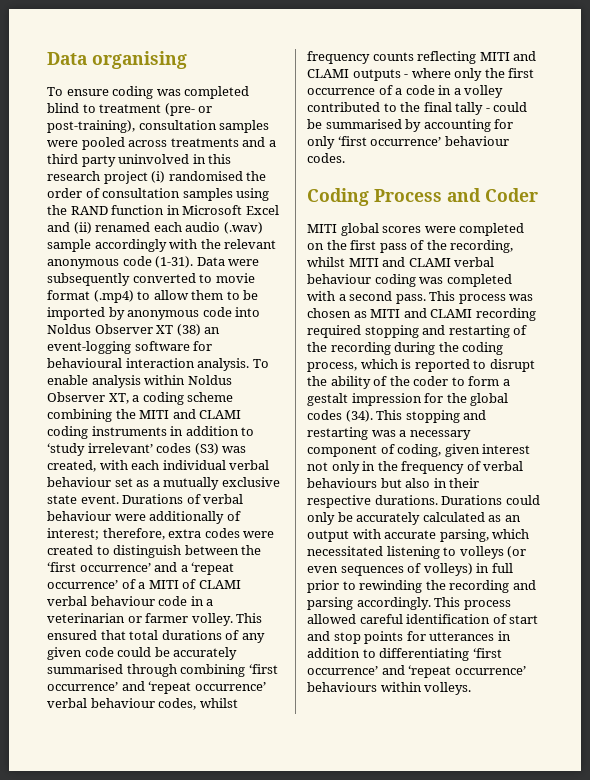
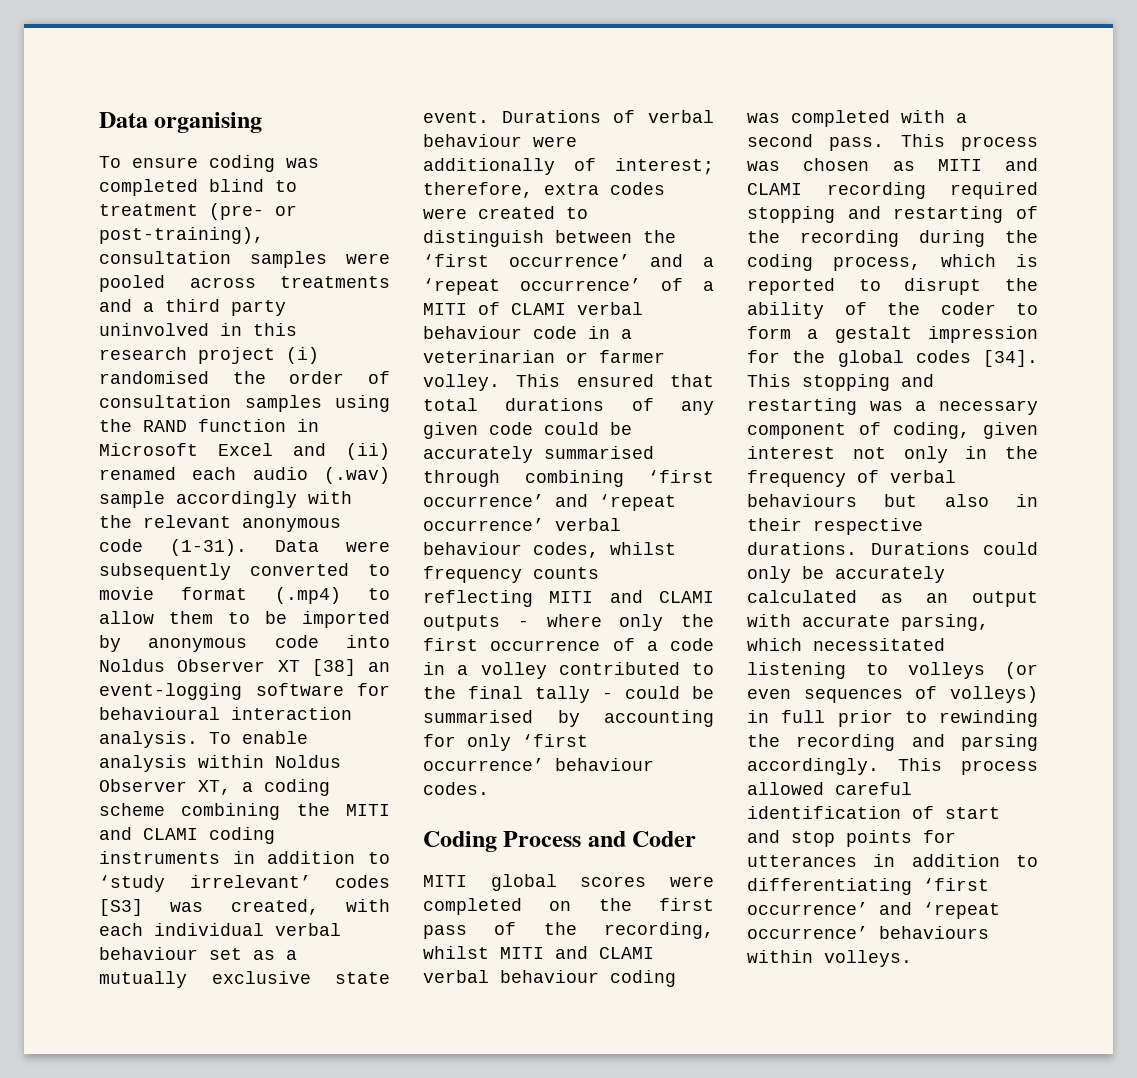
- Data were subsequently converted to movie format (.mp4) to allow them to be imported by anonymous code into Noldus Observer XT (38) an event-logging software for behavioural interaction analysis.
+ Data were subsequently converted to movie format (.mp4) to allow them to be imported by anonymous code into Noldus Observer XT [38] an event-logging software for behavioural interaction analysis.
- To enable analysis within Noldus Observer XT, a coding scheme combining the MITI and CLAMI coding instruments in addition to ‘study irrelevant’ codes (S3) was created, with each individual verbal behaviour set as a mutually exclusive state event.
+ To enable analysis within Noldus Observer XT, a coding scheme combining the MITI and CLAMI coding instruments in addition to ‘study irrelevant’ codes [S3] was created, with each individual verbal behaviour set as a mutually exclusive state event.
- This process was chosen as MITI and CLAMI recording required stopping and restarting of the recording during the coding process, which is reported to disrupt the ability of the coder to form a gestalt impression for the global codes (34).
+ This process was chosen as MITI and CLAMI recording required stopping and restarting of the recording during the coding process, which is reported to disrupt the ability of the coder to form a gestalt impression for the global codes [34].

